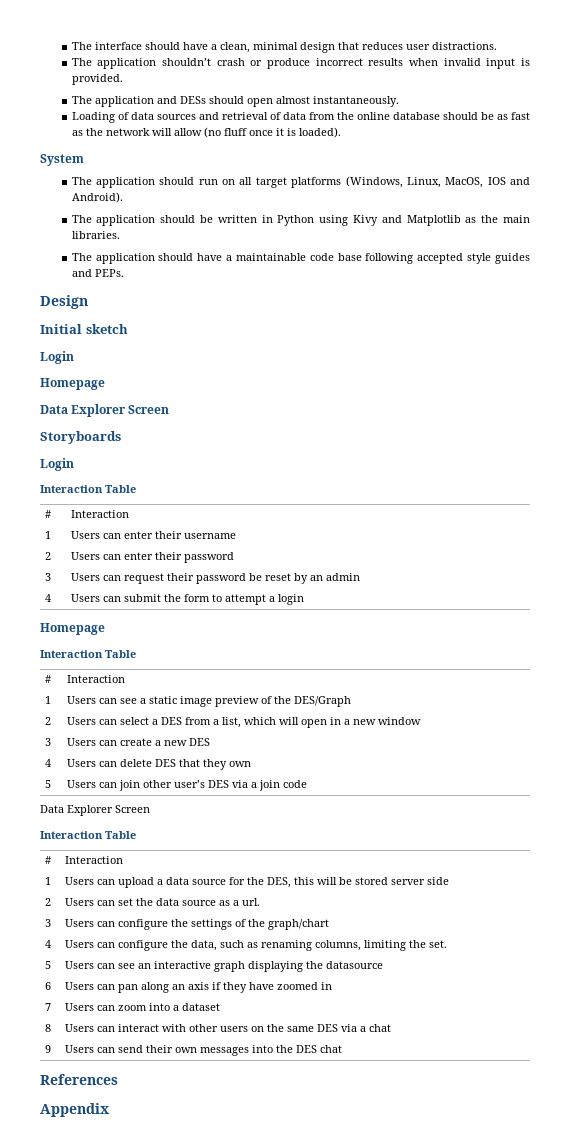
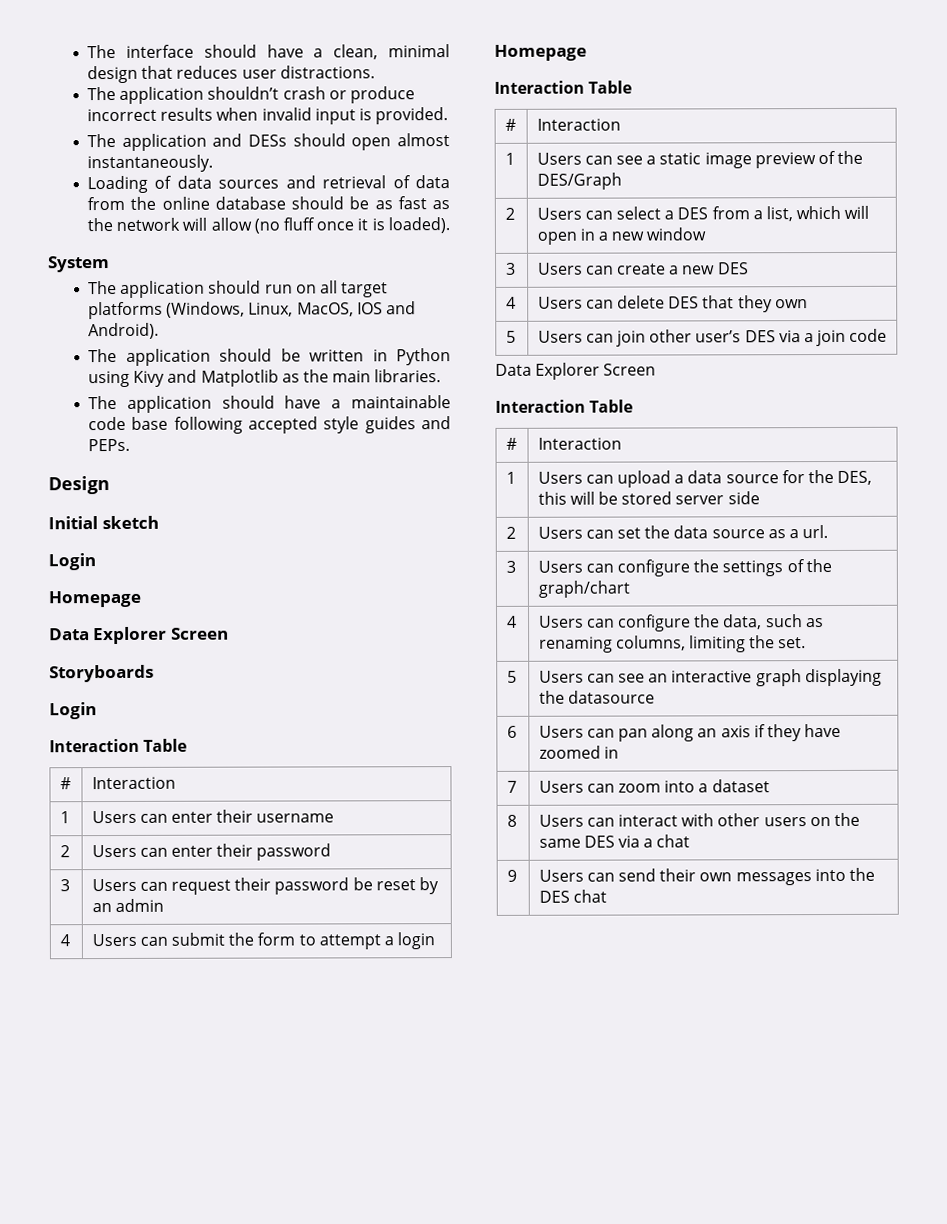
- References
- Appendix

